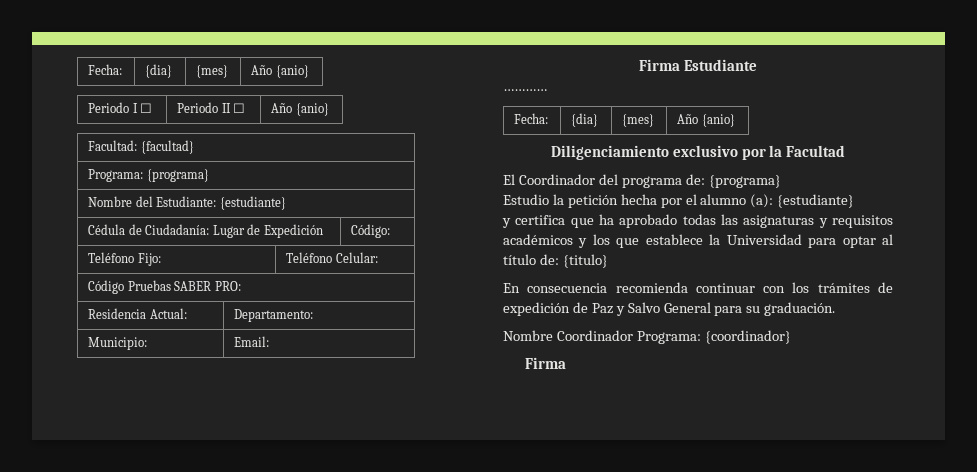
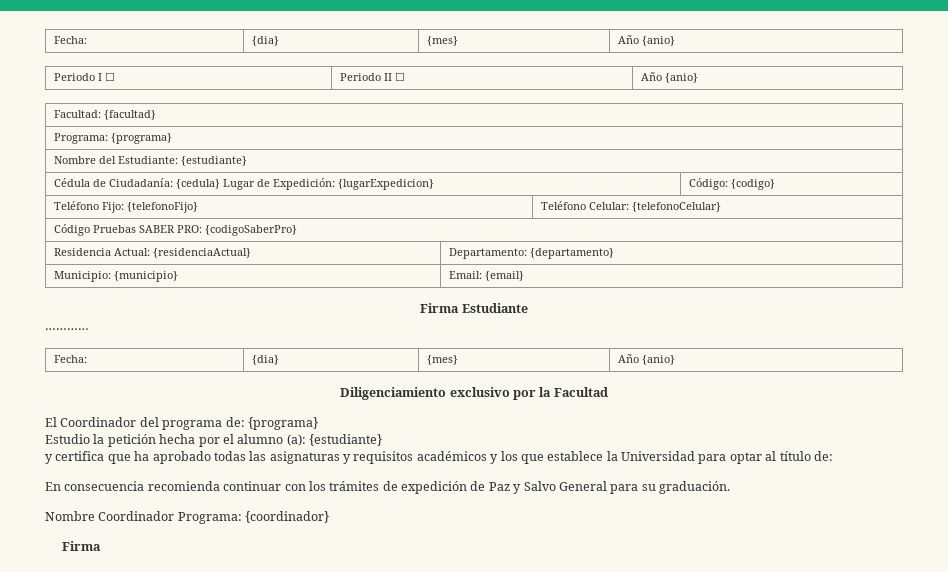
- Cédula de Ciudadanía: Lugar de Expedición | Código:
+ Cédula de Ciudadanía: {cedula} Lugar de Expedición: {lugarExpedicion} | Código: {codigo}
- Teléfono Fijo: | Teléfono Celular:
+ Teléfono Fijo: {telefonoFijo} | Teléfono Celular: {telefonoCelular}
- Código Pruebas SABER PRO:
+ Código Pruebas SABER PRO: {codigoSaberPro}
- Residencia Actual: | Departamento:
+ Residencia Actual: {residenciaActual} | Departamento: {departamento}
- Municipio: | Email:
+ Municipio: {municipio} | Email: {email}
- y certifica que ha aprobado todas las asignaturas y requisitos académicos y los que establece la Universidad para optar al título de: {titulo}
+ y certifica que ha aprobado todas las asignaturas y requisitos académicos y los que establece la Universidad para optar al título de:

